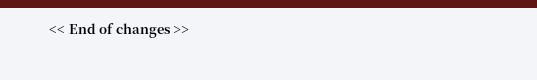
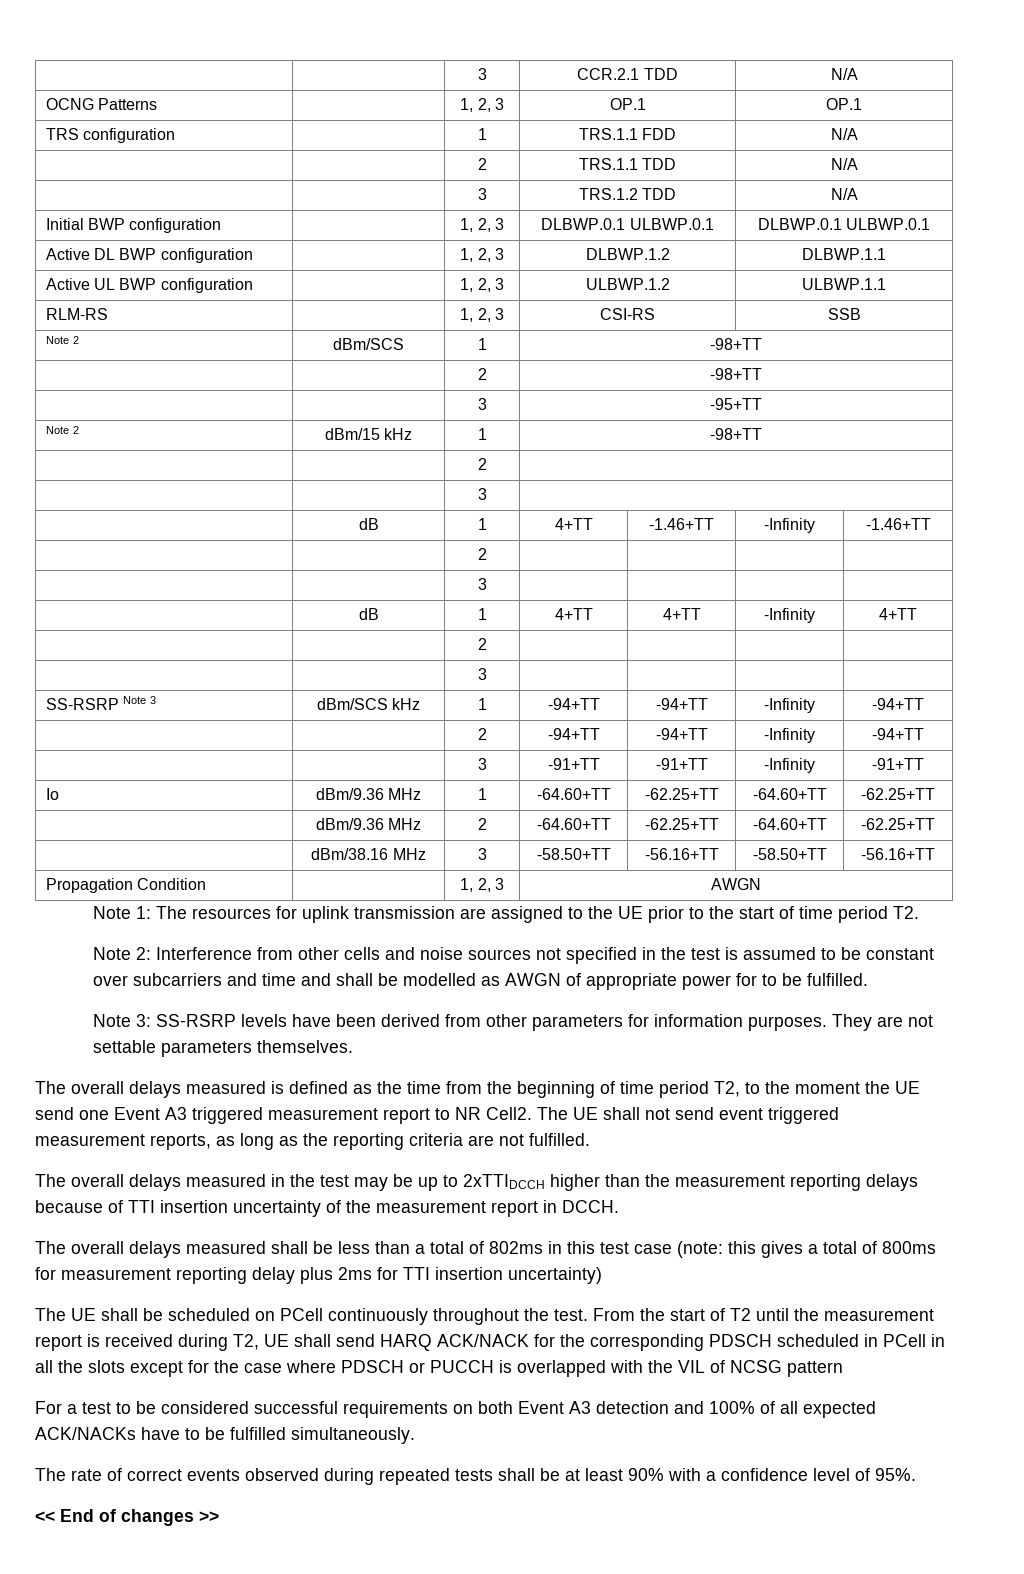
+ | | 3 | CCR.2.1 TDD | N/A
+ OCNG Patterns | | 1, 2, 3 | OP.1 | OP.1
+ TRS configuration | | 1 | TRS.1.1 FDD | N/A
+ | | 2 | TRS.1.1 TDD | N/A
+ | | 3 | TRS.1.2 TDD | N/A
+ Initial BWP configuration | | 1, 2, 3 | DLBWP.0.1 ULBWP.0.1 | DLBWP.0.1 ULBWP.0.1
+ Active DL BWP configuration | | 1, 2, 3 | DLBWP.1.2 | DLBWP.1.1
+ Active UL BWP configuration | | 1, 2, 3 | ULBWP.1.2 | ULBWP.1.1
+ RLM-RS | | 1, 2, 3 | CSI-RS | SSB
+ Note 2 | dBm/SCS | 1 | -98+TT
+ | | 2 | -98+TT
+ | | 3 | -95+TT
+ Note 2 | dBm/15 kHz | 1 | -98+TT
+ | | 2 |
+ | | 3 |
+ | dB | 1 | 4+TT | -1.46+TT | -Infinity | -1.46+TT
+ | | 2 | | | |
+ | | 3 | | | |
+ | dB | 1 | 4+TT | 4+TT | -Infinity | 4+TT
+ | | 2 | | | |
+ | | 3 | | | |
+ SS-RSRP Note 3 | dBm/SCS kHz | 1 | -94+TT | -94+TT | -Infinity | -94+TT
+ | | 2 | -94+TT | -94+TT | -Infinity | -94+TT
+ | | 3 | -91+TT | -91+TT | -Infinity | -91+TT
+ Io | dBm/9.36 MHz | 1 | -64.60+TT | -62.25+TT | -64.60+TT | -62.25+TT
+ | dBm/9.36 MHz | 2 | -64.60+TT | -62.25+TT | -64.60+TT | -62.25+TT
+ | dBm/38.16 MHz | 3 | -58.50+TT | -56.16+TT | -58.50+TT | -56.16+TT
+ Propagation Condition | | 1, 2, 3 | AWGN
+ Note 1: The resources for uplink transmission are assigned to the UE prior to the start of time period T2.
+ Note 2: Interference from other cells and noise sources not specified in the test is assumed to be constant over subcarriers and time and shall be modelled as AWGN of appropriate power for to be fulfilled.
+ Note 3: SS-RSRP levels have been derived from other parameters for information purposes. They are not settable parameters themselves.
+ The overall delays measured is defined as the time from the beginning of time period T2, to the moment the UE send one Event A3 triggered measurement report to NR Cell2. The UE shall not send event triggered measurement reports, as long as the reporting criteria are not fulfilled.
+ The overall delays measured in the test may be up to 2xTTIDCCH higher than the measurement reporting delays because of TTI insertion uncertainty of the measurement report in DCCH.
+ The overall delays measured shall be less than a total of 802ms in this test case (note: this gives a total of 800ms for measurement reporting delay plus 2ms for TTI insertion uncertainty)
+ The UE shall be scheduled on PCell continuously throughout the test. From the start of T2 until the measurement report is received during T2, UE shall send HARQ ACK/NACK for the corresponding PDSCH scheduled in PCell in all the slots except for the case where PDSCH or PUCCH is overlapped with the VIL of NCSG pattern
+ For a test to be considered successful requirements on both Event A3 detection and 100% of all expected ACK/NACKs have to be fulfilled simultaneously.
+ The rate of correct events observed during repeated tests shall be at least 90% with a confidence level of 95%.

